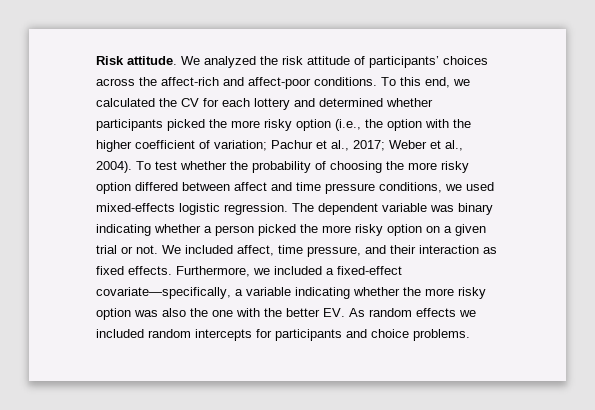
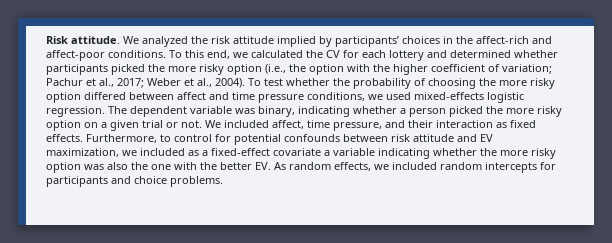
- We analyzed the risk attitude of participants’ choices across the affect-rich and affect-poor conditions.
+ We analyzed the risk attitude implied by participants’ choices in the affect-rich and affect-poor conditions.
- The dependent variable was binary indicating whether a person picked the more risky option on a given trial or not.
+ The dependent variable was binary, indicating whether a person picked the more risky option on a given trial or not.
- Furthermore, we included a fixed-effect covariate—specifically, a variable indicating whether the more risky option was also the one with the better EV. As random effects we included random intercepts for participants and choice problems.
+ Furthermore, to control for potential confounds between risk attitude and EV maximization, we included as a fixed-effect covariate a variable indicating whether the more risky option was also the one with the better EV. As random effects, we included random intercepts for participants and choice problems.

